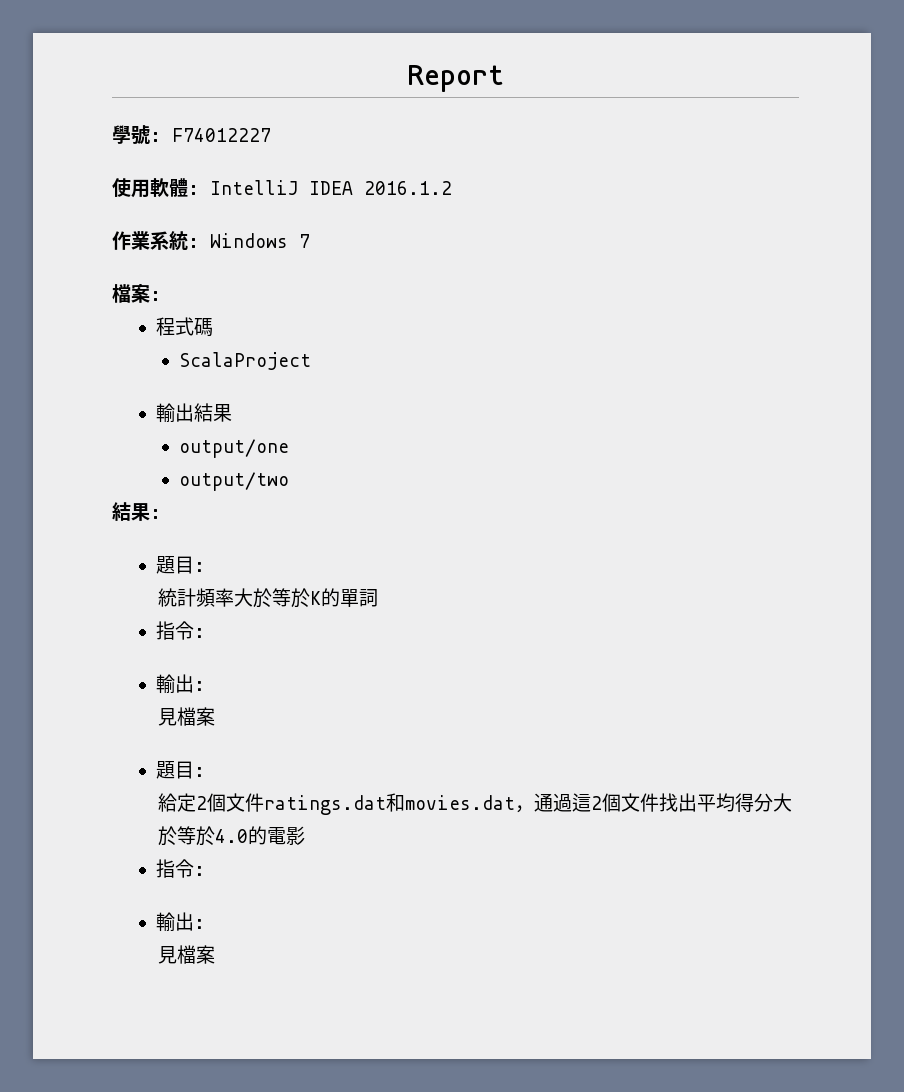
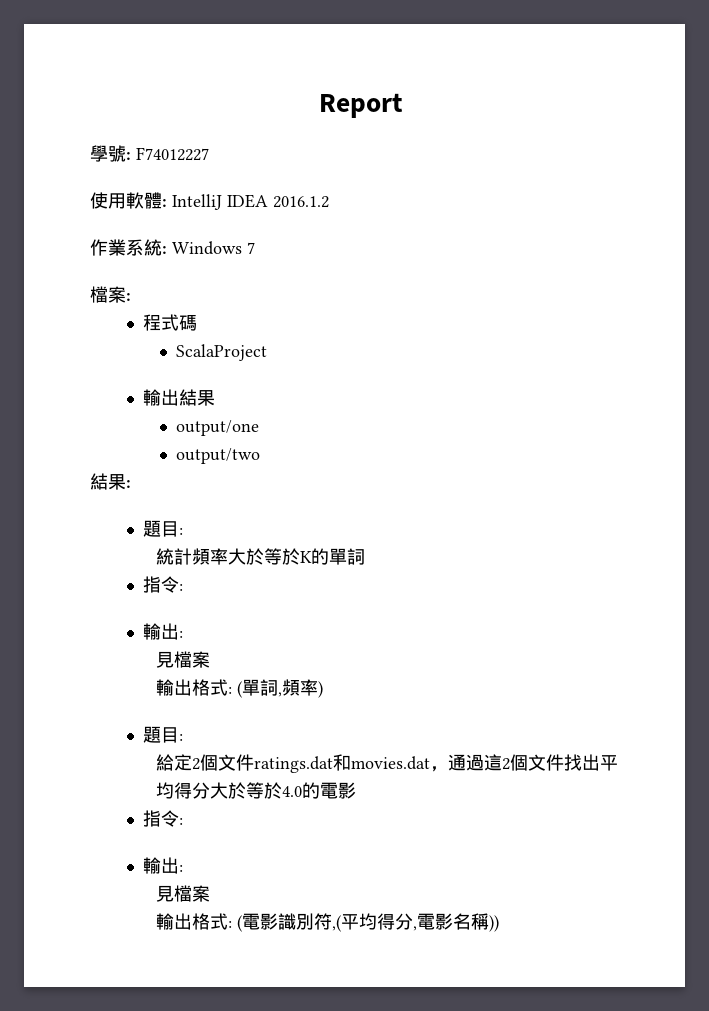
+ 輸出格式: (單詞,頻率)
+ 輸出格式: (電影識別符,(平均得分,電影名稱))

